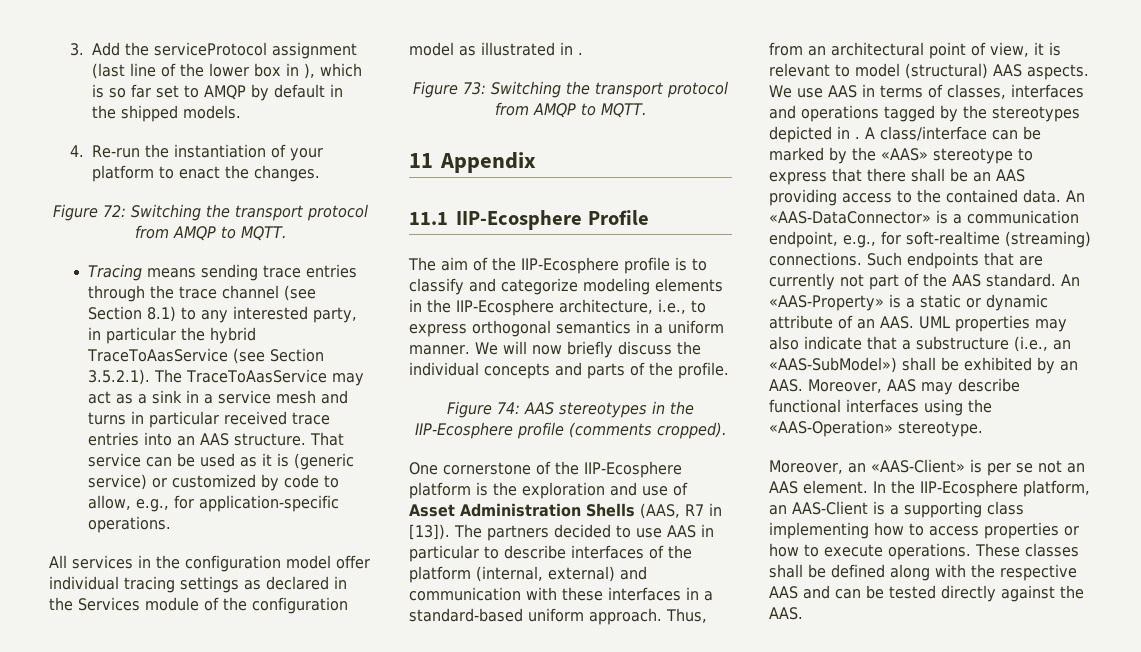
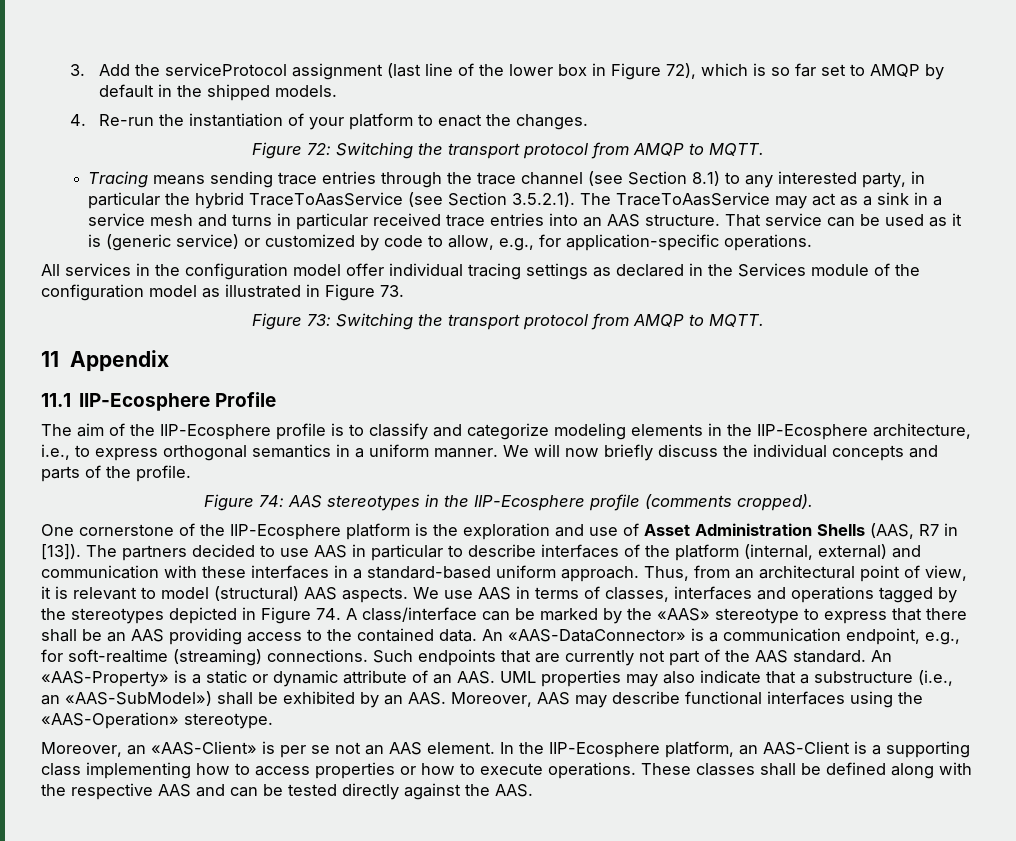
- 3. Add the serviceProtocol assignment (last line of the lower box in ), which is so far set to AMQP by default in the shipped models.
+ 3. Add the serviceProtocol assignment (last line of the lower box in Figure 72), which is so far set to AMQP by default in the shipped models.
- All services in the configuration model offer individual tracing settings as declared in the Services module of the configuration model as illustrated in .
+ All services in the configuration model offer individual tracing settings as declared in the Services module of the configuration model as illustrated in Figure 73.
- We use AAS in terms of classes, interfaces and operations tagged by the stereotypes depicted in . A class/interface can be marked by the «AAS» stereotype to express that there shall be an AAS providing access to the contained data.
+ We use AAS in terms of classes, interfaces and operations tagged by the stereotypes depicted in Figure 74. A class/interface can be marked by the «AAS» stereotype to express that there shall be an AAS providing access to the contained data.

